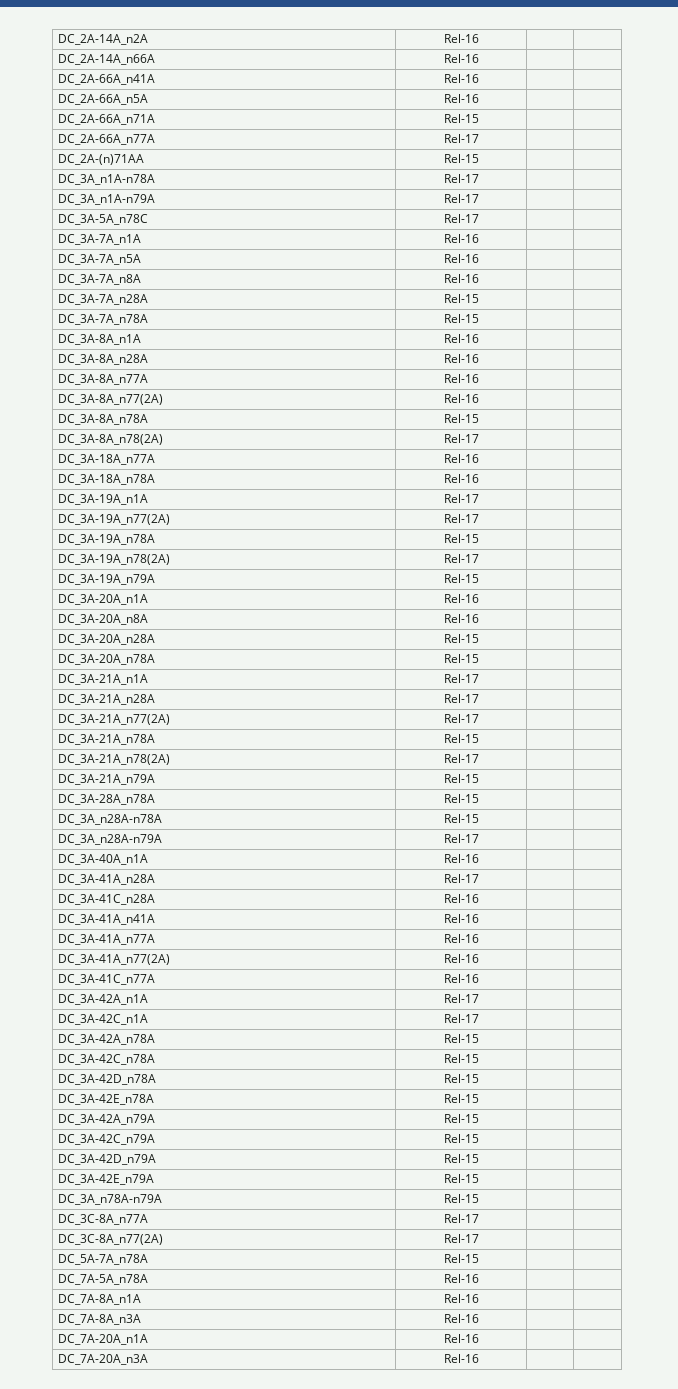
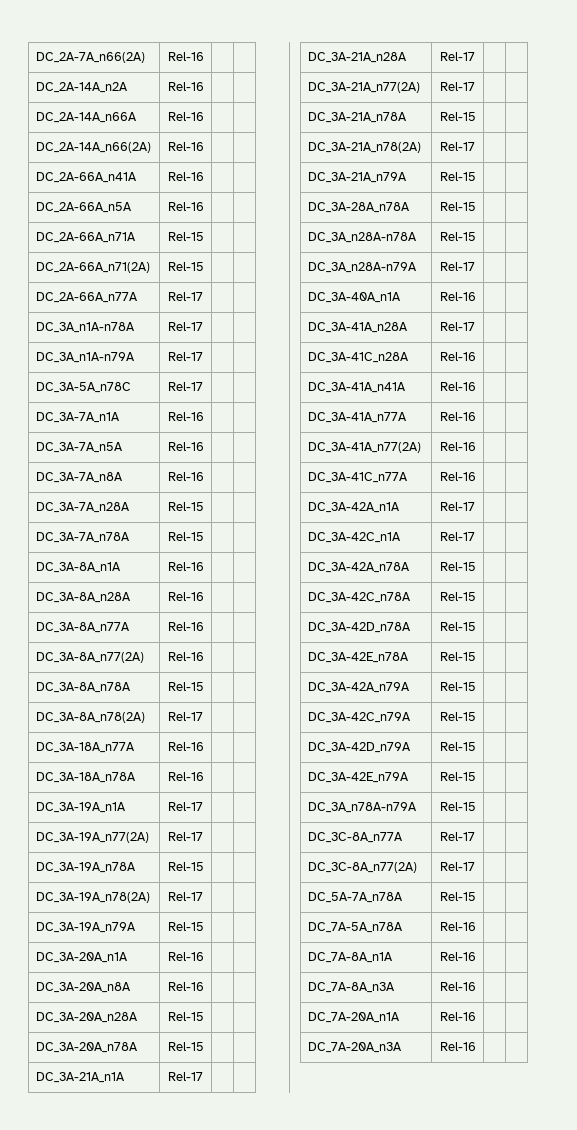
+ DC_2A-7A_n66(2A) | Rel-16 | |
+ DC_2A-14A_n66(2A) | Rel-16 | |
+ DC_2A-66A_n71(2A) | Rel-15 | |
- DC_2A-(n)71AA | Rel-15 | |

